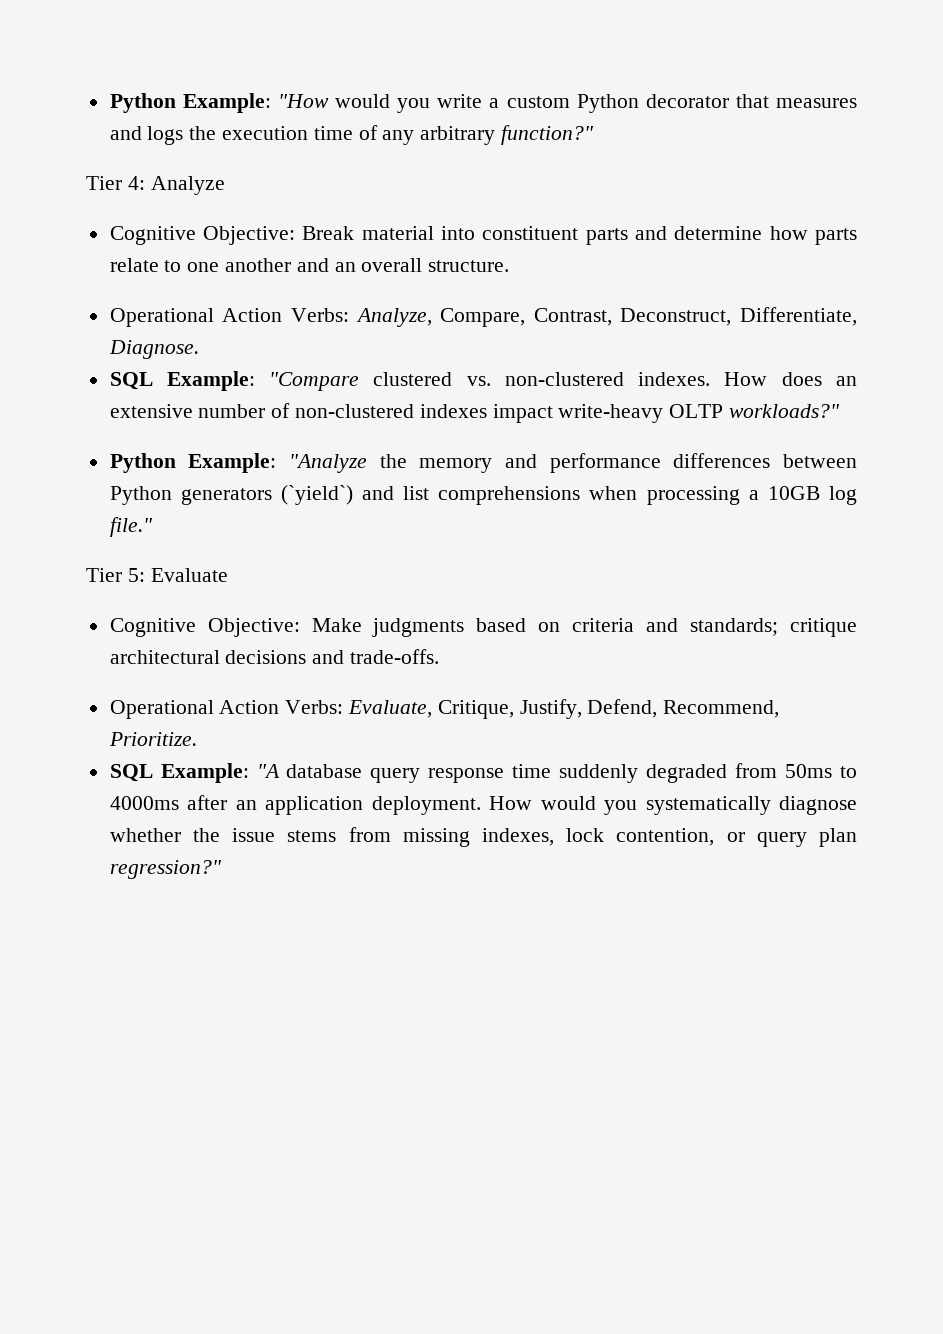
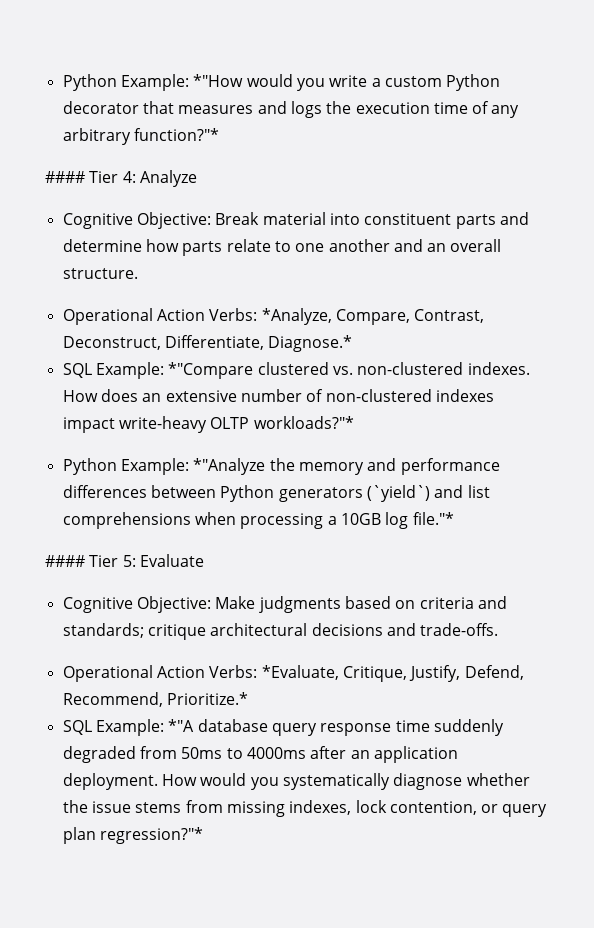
- Python Example: "How would you write a custom Python decorator that measures and logs the execution time of any arbitrary function?"
- Tier 4: Analyze
+ Python Example: *"How would you write a custom Python decorator that measures and logs the execution time of any arbitrary function?"*
+ #### Tier 4: Analyze
- Operational Action Verbs: Analyze, Compare, Contrast, Deconstruct, Differentiate, Diagnose.
- SQL Example: "Compare clustered vs. non-clustered indexes.
+ Operational Action Verbs: *Analyze, Compare, Contrast, Deconstruct, Differentiate, Diagnose.*
+ SQL Example: *"Compare clustered vs. non-clustered indexes.
- How does an extensive number of non-clustered indexes impact write-heavy OLTP workloads?"
- Python Example: "Analyze the memory and performance differences between Python generators (`yield`) and list comprehensions when processing a 10GB log file."
- Tier 5: Evaluate
+ How does an extensive number of non-clustered indexes impact write-heavy OLTP workloads?"*
+ Python Example: *"Analyze the memory and performance differences between Python generators (`yield`) and list comprehensions when processing a 10GB log file."*
+ #### Tier 5: Evaluate
- Operational Action Verbs: Evaluate, Critique, Justify, Defend, Recommend, Prioritize.
- SQL Example: "A database query response time suddenly degraded from 50ms to 4000ms after an application deployment.
+ Operational Action Verbs: *Evaluate, Critique, Justify, Defend, Recommend, Prioritize.*
+ SQL Example: *"A database query response time suddenly degraded from 50ms to 4000ms after an application deployment.
- How would you systematically diagnose whether the issue stems from missing indexes, lock contention, or query plan regression?"
+ How would you systematically diagnose whether the issue stems from missing indexes, lock contention, or query plan regression?"*

